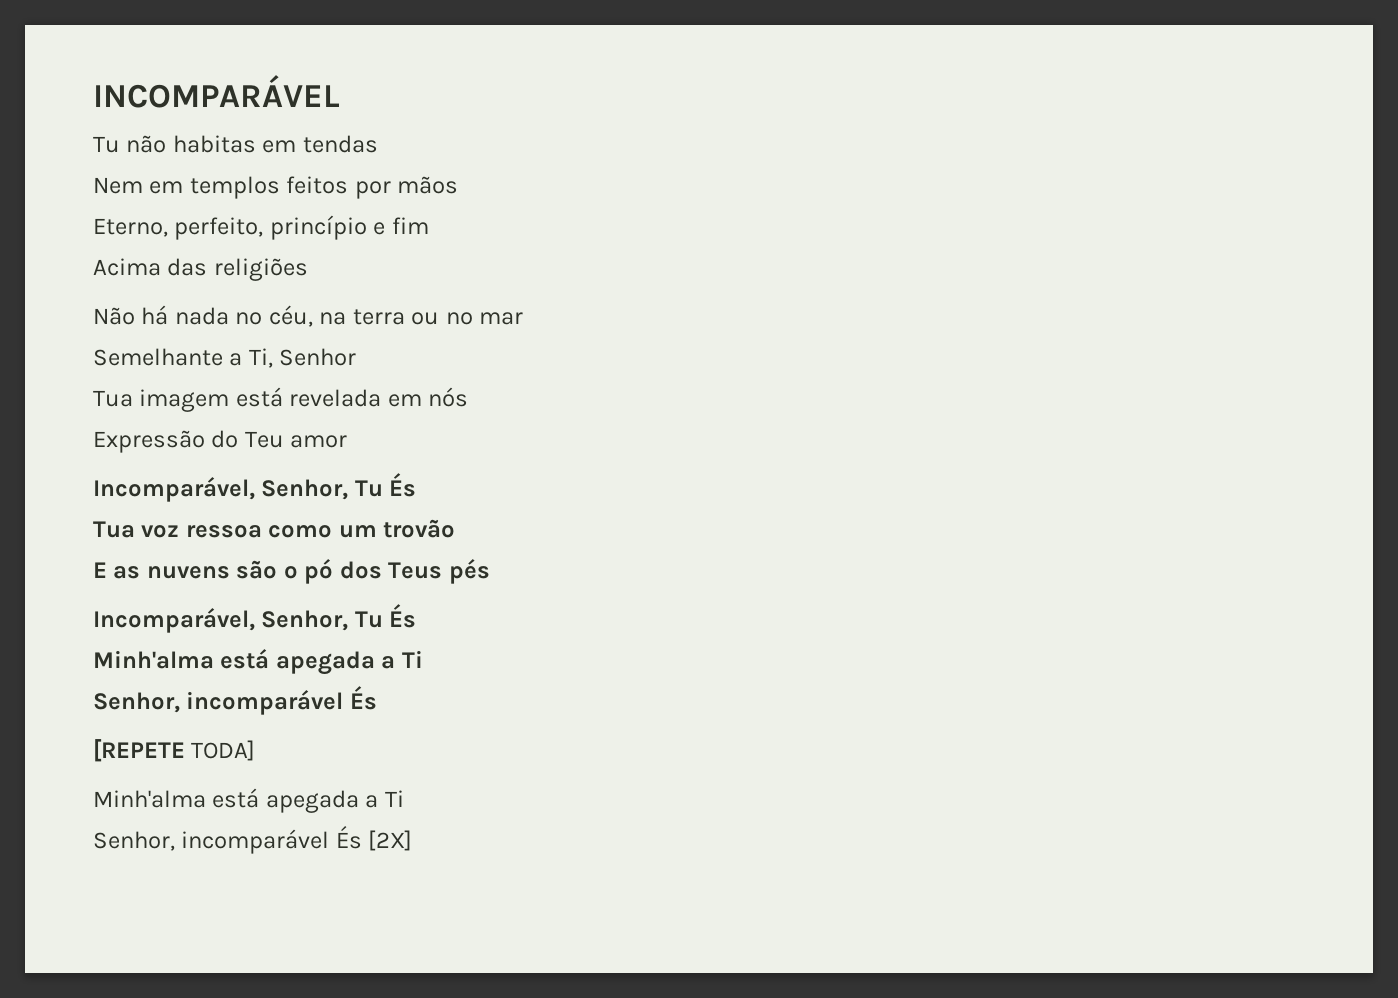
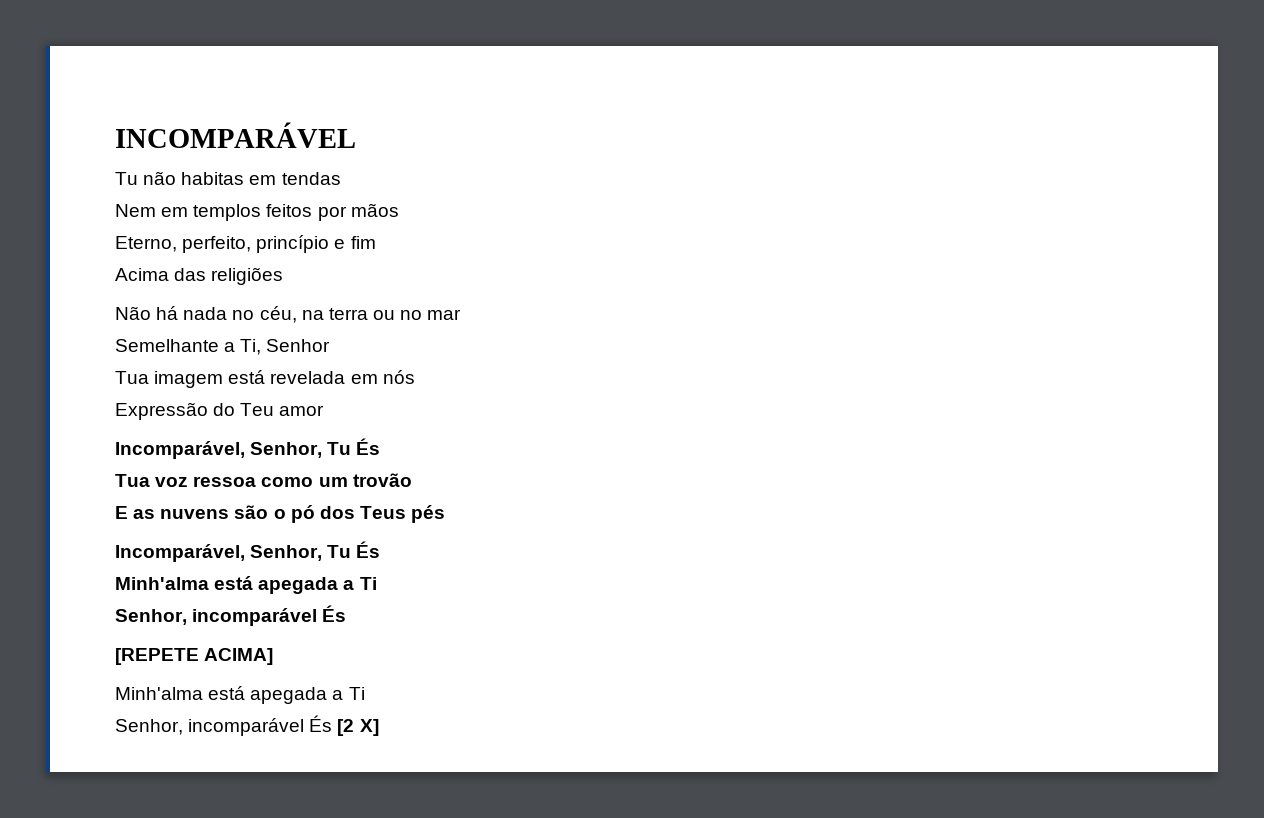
- [REPETE TODA]
+ [REPETE ACIMA]
  Minh'alma está apegada a Ti
- Senhor, incomparável És [2X]
+ Senhor, incomparável És [2 X]

